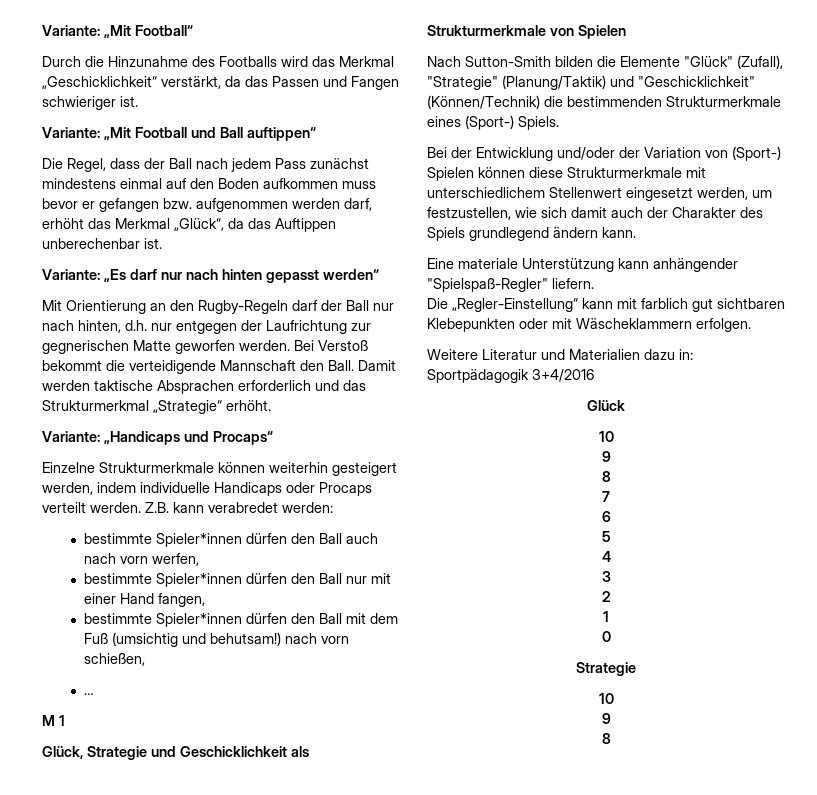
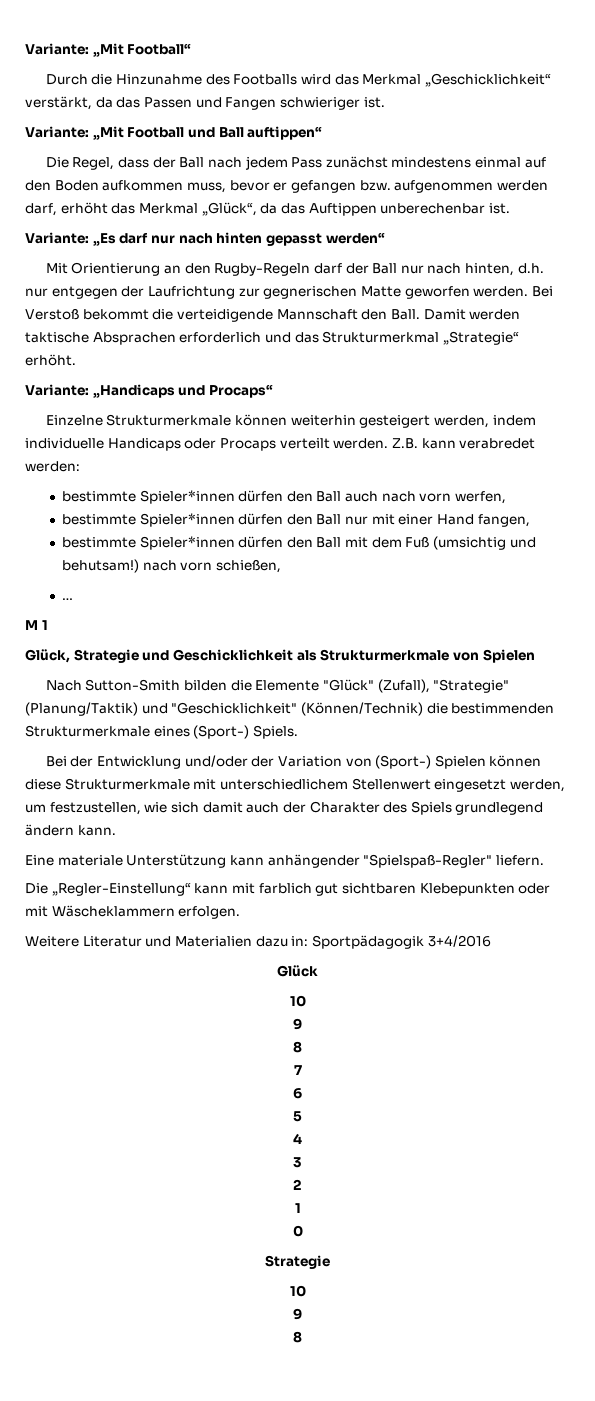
- Die Regel, dass der Ball nach jedem Pass zunächst mindestens einmal auf den Boden aufkommen muss bevor er gefangen bzw. aufgenommen werden darf, erhöht das Merkmal „Glück“, da das Auftippen unberechenbar ist.
+ Die Regel, dass der Ball nach jedem Pass zunächst mindestens einmal auf den Boden aufkommen muss, bevor er gefangen bzw. aufgenommen werden darf, erhöht das Merkmal „Glück“, da das Auftippen unberechenbar ist.

